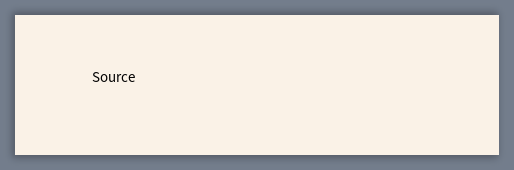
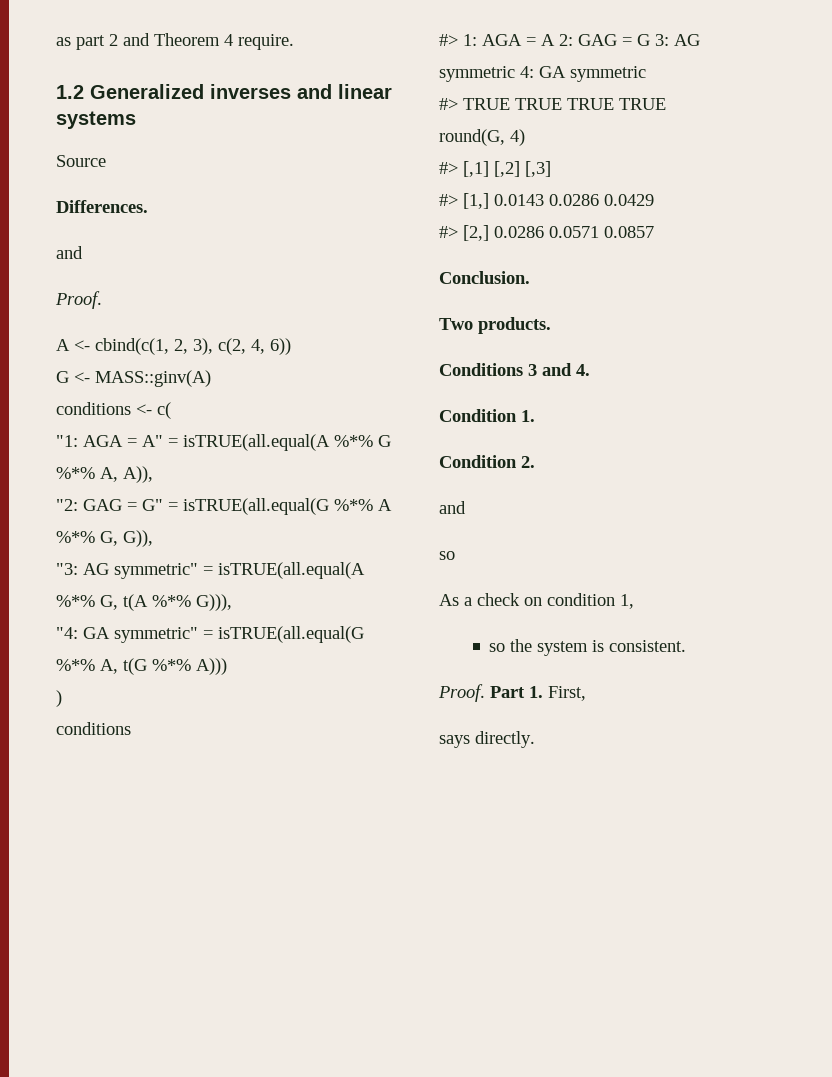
+ as part 2 and Theorem 4 require.
+ 1.2 Generalized inverses and linear systems
  Source
+ Differences.
+ and
+ Proof.
+ A <- cbind(c(1, 2, 3), c(2, 4, 6))
+ G <- MASS::ginv(A)
+ conditions <- c(
+ "1: AGA = A" = isTRUE(all.equal(A %*% G %*% A, A)),
+ "2: GAG = G" = isTRUE(all.equal(G %*% A %*% G, G)),
+ "3: AG symmetric" = isTRUE(all.equal(A %*% G, t(A %*% G))),
+ "4: GA symmetric" = isTRUE(all.equal(G %*% A, t(G %*% A)))
+ )
+ conditions
+ #> 1: AGA = A 2: GAG = G 3: AG symmetric 4: GA symmetric
+ #> TRUE TRUE TRUE TRUE
+ round(G, 4)
+ #> [,1] [,2] [,3]
+ #> [1,] 0.0143 0.0286 0.0429
+ #> [2,] 0.0286 0.0571 0.0857
+ Conclusion.
+ Two products.
+ Conditions 3 and 4.
+ Condition 1.
+ Condition 2.
+ and
+ so
+ As a check on condition 1,
+ so the system is consistent.
+ Proof. Part 1. First,
+ says directly.

